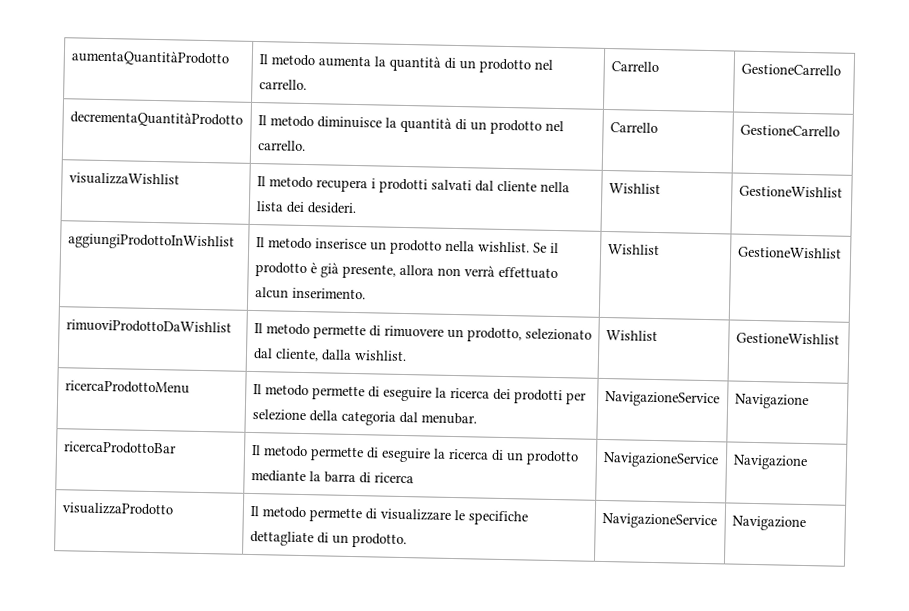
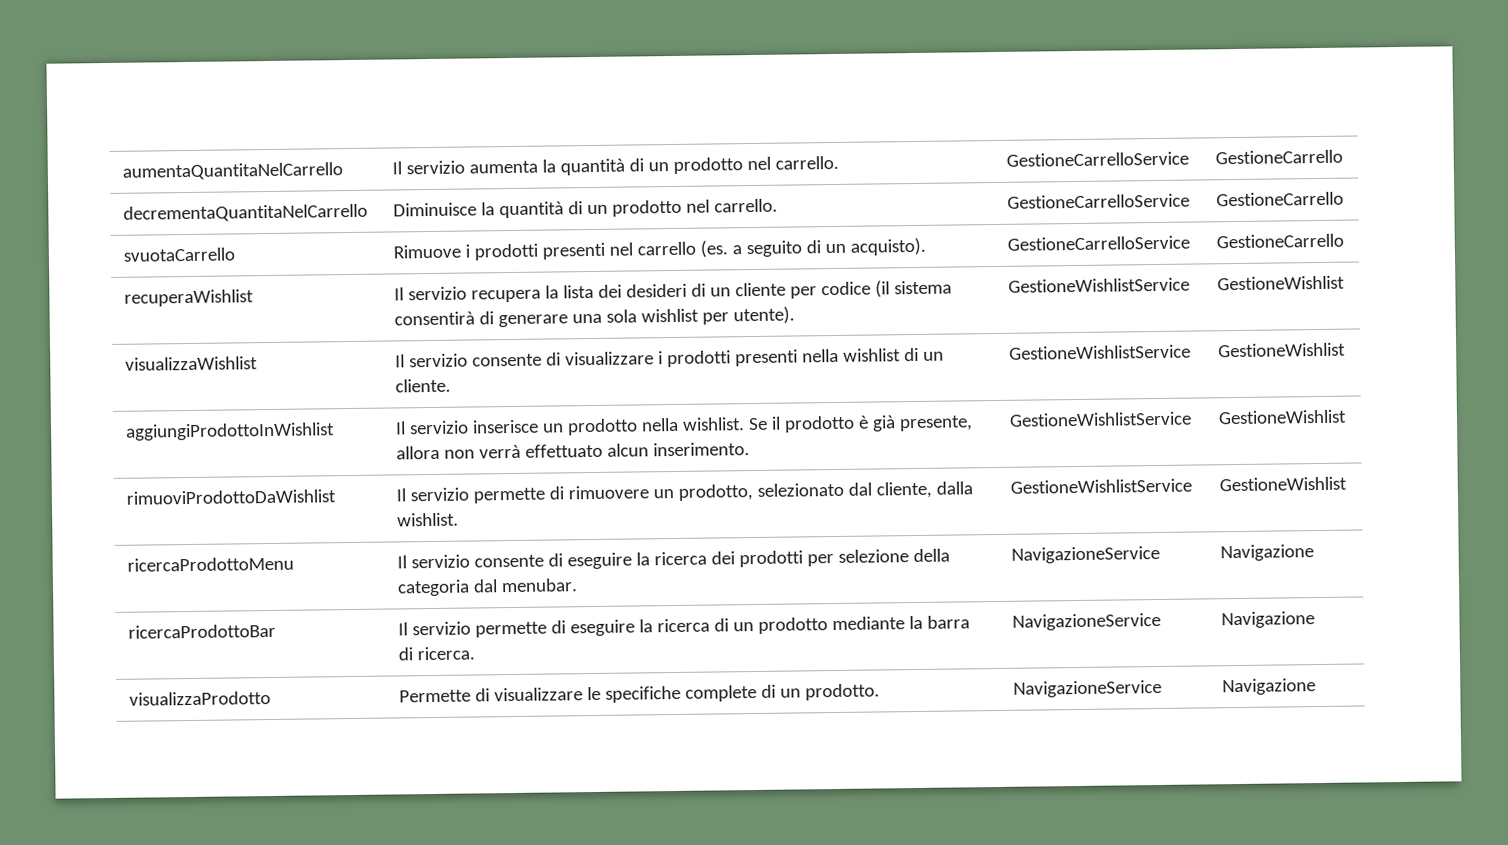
- aumentaQuantitàProdotto | Il metodo aumenta la quantità di un prodotto nel carrello. | Carrello | GestioneCarrello
- decrementaQuantitàProdotto | Il metodo diminuisce la quantità di un prodotto nel carrello. | Carrello | GestioneCarrello
- visualizzaWishlist | Il metodo recupera i prodotti salvati dal cliente nella lista dei desideri. | Wishlist | GestioneWishlist
+ aumentaQuantitaNelCarrello | Il servizio aumenta la quantità di un prodotto nel carrello. | GestioneCarrelloService | GestioneCarrello
+ decrementaQuantitaNelCarrello | Diminuisce la quantità di un prodotto nel carrello. | GestioneCarrelloService | GestioneCarrello
+ svuotaCarrello | Rimuove i prodotti presenti nel carrello (es. a seguito di un acquisto). | GestioneCarrelloService | GestioneCarrello
+ recuperaWishlist | Il servizio recupera la lista dei desideri di un cliente per codice (il sistema consentirà di generare una sola wishlist per utente). | GestioneWishlistService | GestioneWishlist
+ visualizzaWishlist | Il servizio consente di visualizzare i prodotti presenti nella wishlist di un cliente. | GestioneWishlistService | GestioneWishlist
- aggiungiProdottoInWishlist | Il metodo inserisce un prodotto nella wishlist. Se il prodotto è già presente, allora non verrà effettuato alcun inserimento. | Wishlist | GestioneWishlist
+ aggiungiProdottoInWishlist | Il servizio inserisce un prodotto nella wishlist. Se il prodotto è già presente, allora non verrà effettuato alcun inserimento. | GestioneWishlistService | GestioneWishlist
- rimuoviProdottoDaWishlist | Il metodo permette di rimuovere un prodotto, selezionato dal cliente, dalla wishlist. | Wishlist | GestioneWishlist
+ rimuoviProdottoDaWishlist | Il servizio permette di rimuovere un prodotto, selezionato dal cliente, dalla wishlist. | GestioneWishlistService | GestioneWishlist
- ricercaProdottoMenu | Il metodo permette di eseguire la ricerca dei prodotti per selezione della categoria dal menubar. | NavigazioneService | Navigazione
+ ricercaProdottoMenu | Il servizio consente di eseguire la ricerca dei prodotti per selezione della categoria dal menubar. | NavigazioneService | Navigazione
- ricercaProdottoBar | Il metodo permette di eseguire la ricerca di un prodotto mediante la barra di ricerca | NavigazioneService | Navigazione
+ ricercaProdottoBar | Il servizio permette di eseguire la ricerca di un prodotto mediante la barra di ricerca. | NavigazioneService | Navigazione
- visualizzaProdotto | Il metodo permette di visualizzare le specifiche dettagliate di un prodotto. | NavigazioneService | Navigazione
+ visualizzaProdotto | Permette di visualizzare le specifiche complete di un prodotto. | NavigazioneService | Navigazione

